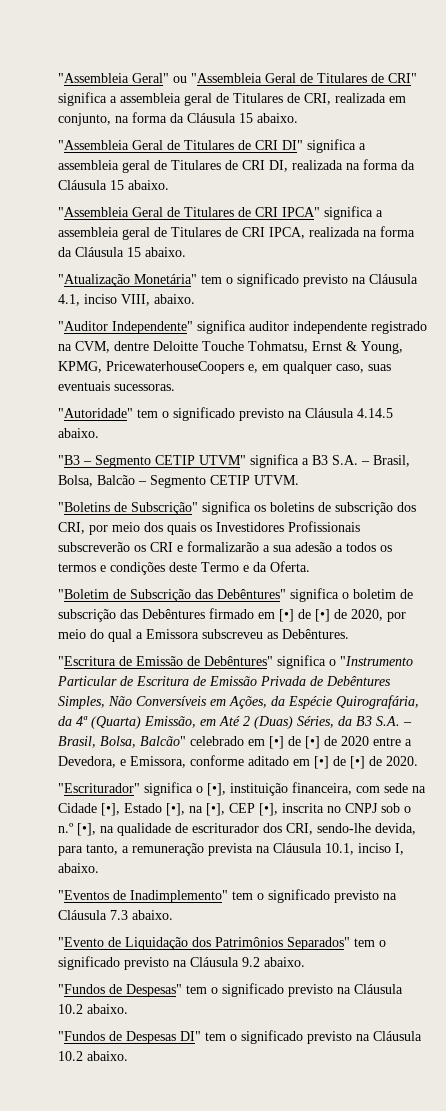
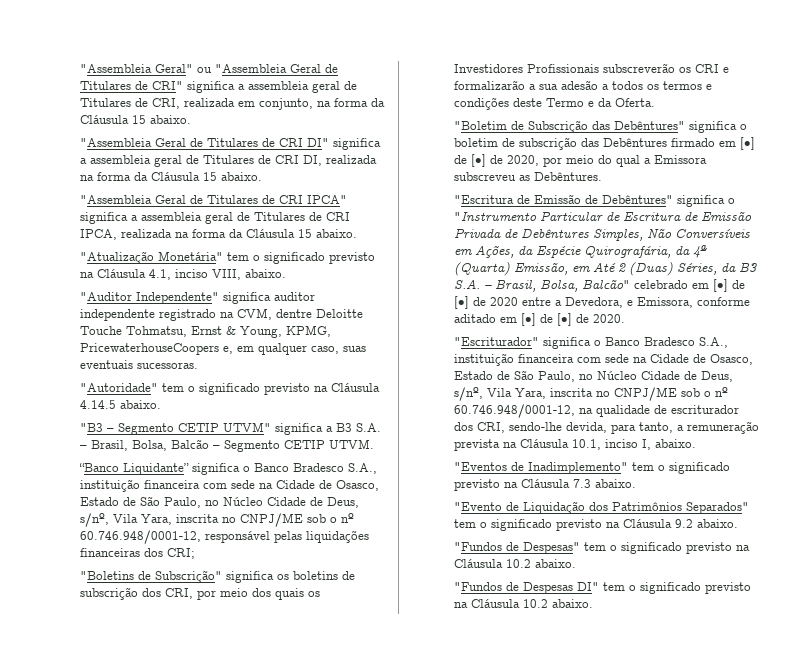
+ “Banco Liquidante” significa o Banco Bradesco S.A., instituição financeira com sede na Cidade de Osasco, Estado de São Paulo, no Núcleo Cidade de Deus, s/nº, Vila Yara, inscrita no CNPJ/ME sob o nº 60.746.948/0001-12, responsável pelas liquidações financeiras dos CRI;
- "Escriturador" significa o [•], instituição financeira, com sede na Cidade [•], Estado [•], na [•], CEP [•], inscrita no CNPJ sob o n.º [•], na qualidade de escriturador dos CRI, sendo-lhe devida, para tanto, a remuneração prevista na Cláusula 10.1, inciso I, abaixo.
+ "Escriturador" significa o Banco Bradesco S.A., instituição financeira com sede na Cidade de Osasco, Estado de São Paulo, no Núcleo Cidade de Deus, s/nº, Vila Yara, inscrita no CNPJ/ME sob o nº 60.746.948/0001-12, na qualidade de escriturador dos CRI, sendo-lhe devida, para tanto, a remuneração prevista na Cláusula 10.1, inciso I, abaixo.

